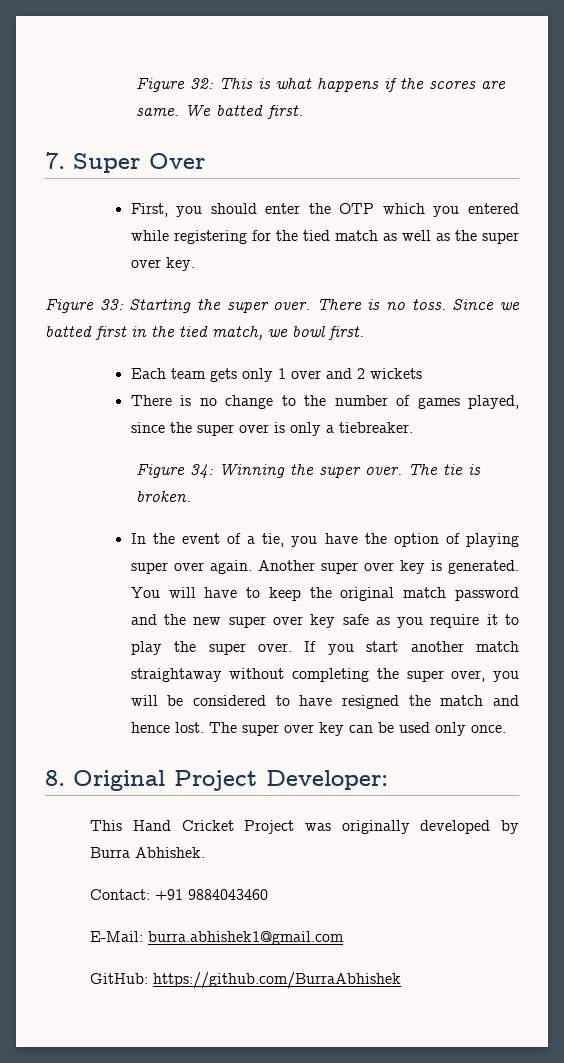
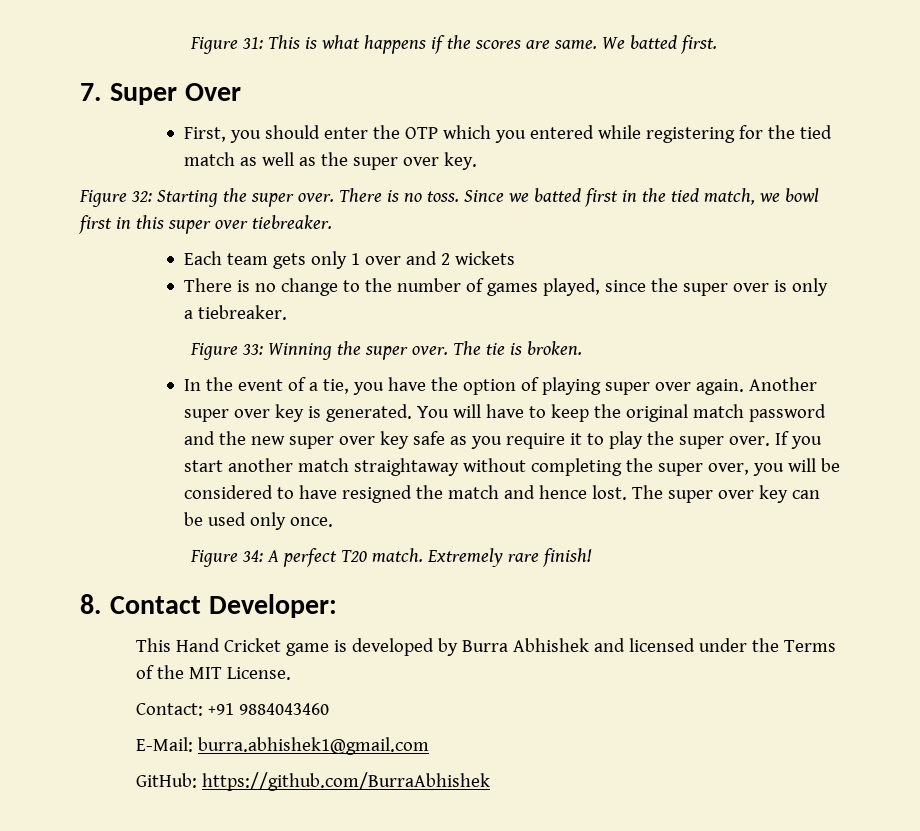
- Figure 32: This is what happens if the scores are same.
+ Figure 31: This is what happens if the scores are same.
- Figure 33: Starting the super over.
+ Figure 32: Starting the super over.
- Since we batted first in the tied match, we bowl first.
+ Since we batted first in the tied match, we bowl first in this super over tiebreaker.
- Figure 34: Winning the super over.
+ Figure 33: Winning the super over.
+ Figure 34: A perfect T20 match. Extremely rare finish!
- 8. Original Project Developer:
+ 8. Contact Developer:
- This Hand Cricket Project was originally developed by Burra Abhishek.
+ This Hand Cricket game is developed by Burra Abhishek and licensed under the Terms of the MIT License.

